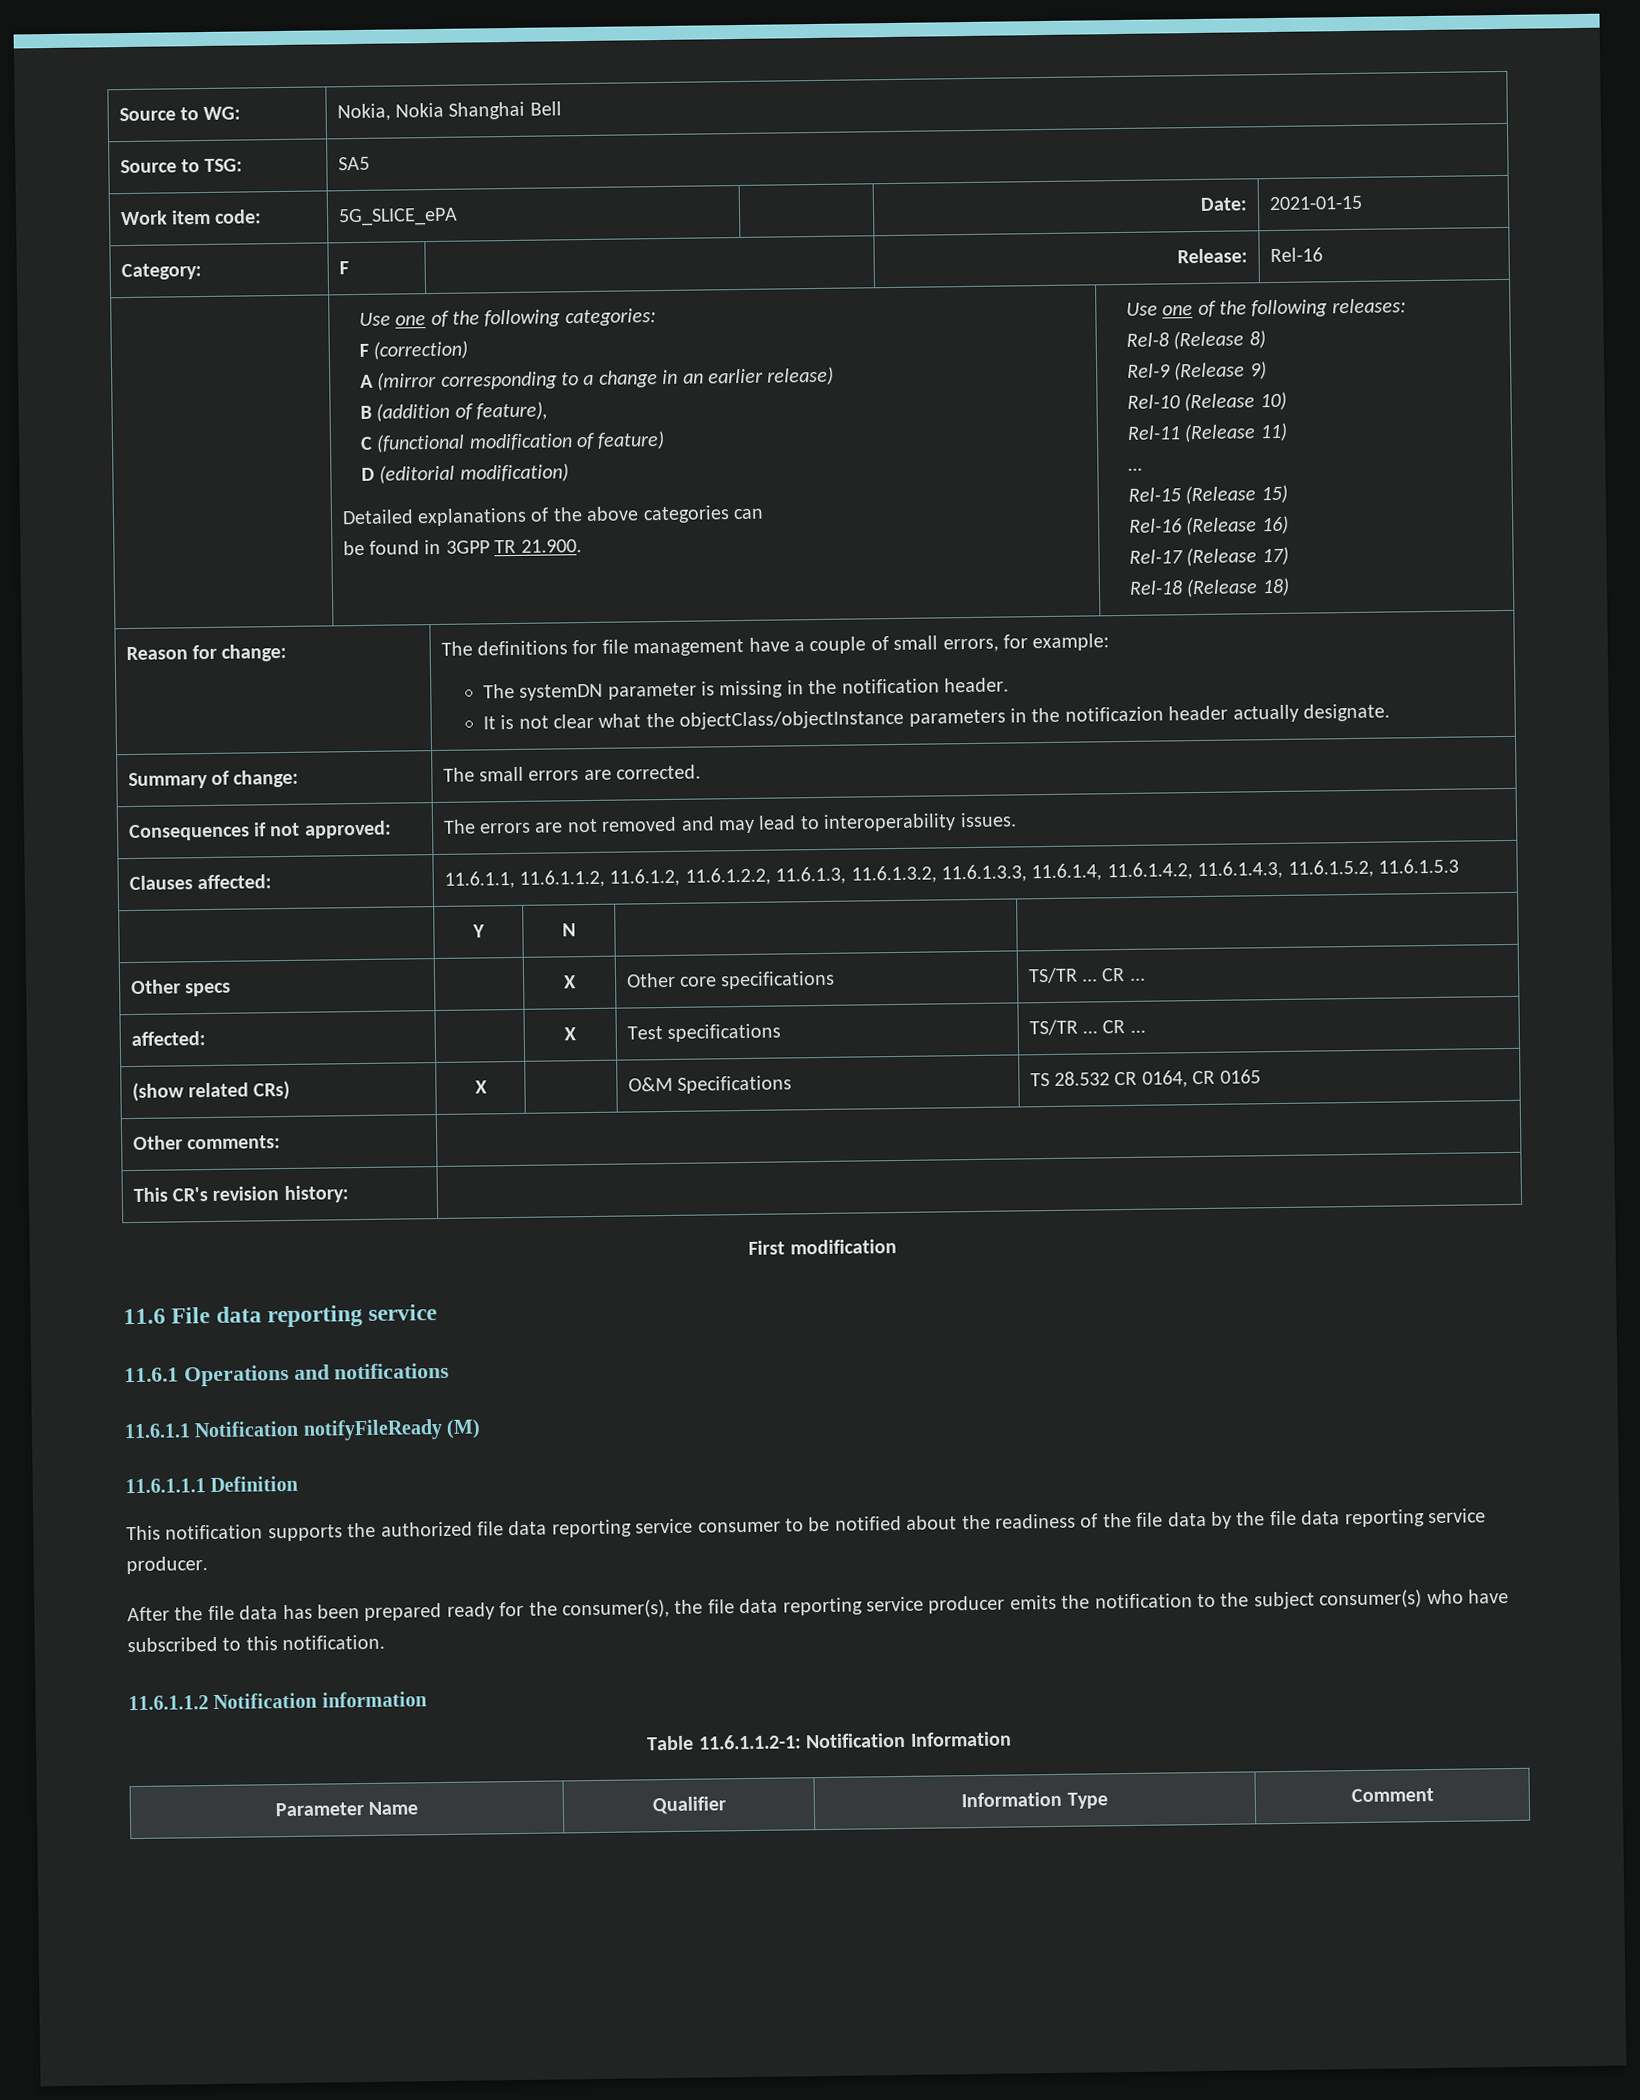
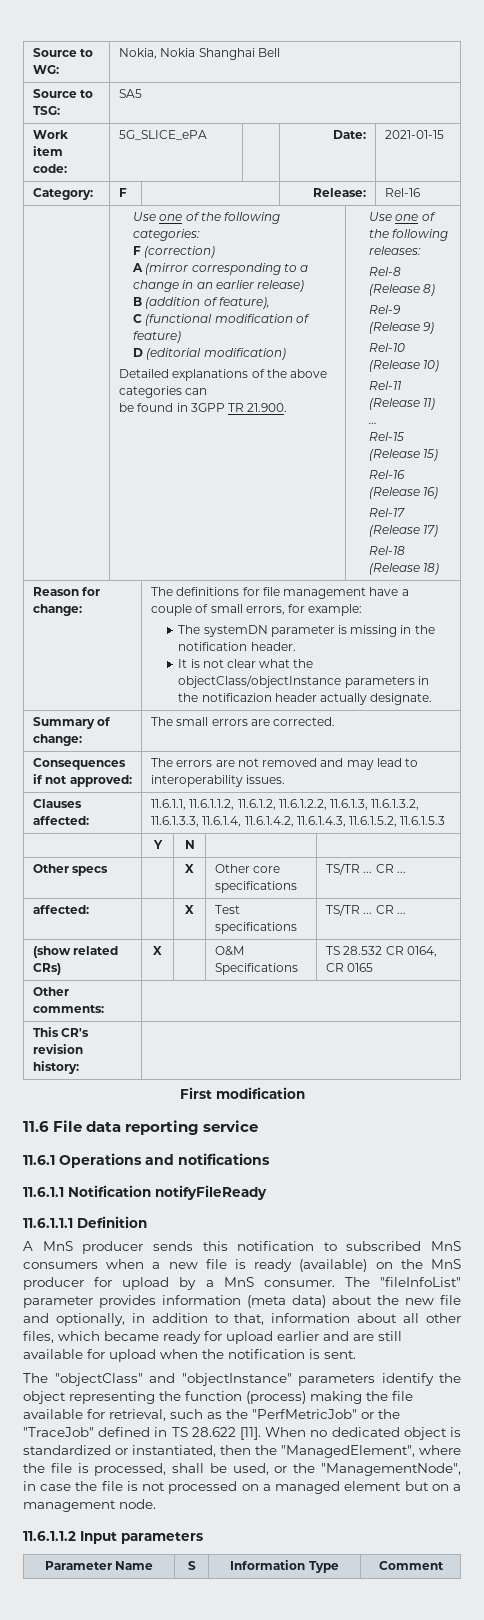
- 11.6.1.1 Notification notifyFileReady (M)
+ 11.6.1.1 Notification notifyFileReady
- This notification supports the authorized file data reporting service consumer to be notified about the readiness of the file data by the file data reporting service producer.
- After the file data has been prepared ready for the consumer(s), the file data reporting service producer emits the notification to the subject consumer(s) who have subscribed to this notification.
- 11.6.1.1.2 Notification information
- Table 11.6.1.1.2-1: Notification Information
+ A MnS producer sends this notification to subscribed MnS consumers when a new file is ready (available) on the MnS producer for upload by a MnS consumer. The "fileInfoList" parameter provides information (meta data) about the new file and optionally, in addition to that, information about all other files, which became ready for upload earlier and are still available for upload when the notification is sent.
+ The "objectClass" and "objectInstance" parameters identify the object representing the function (process) making the file available for retrieval, such as the "PerfMetricJob" or the "TraceJob" defined in TS 28.622 [11]. When no dedicated object is standardized or instantiated, then the "ManagedElement", where the file is processed, shall be used, or the "ManagementNode", in case the file is not processed on a managed element but on a management node.
+ 11.6.1.1.2 Input parameters
- Parameter Name | Qualifier | Information Type | Comment
+ Parameter Name | S | Information Type | Comment

